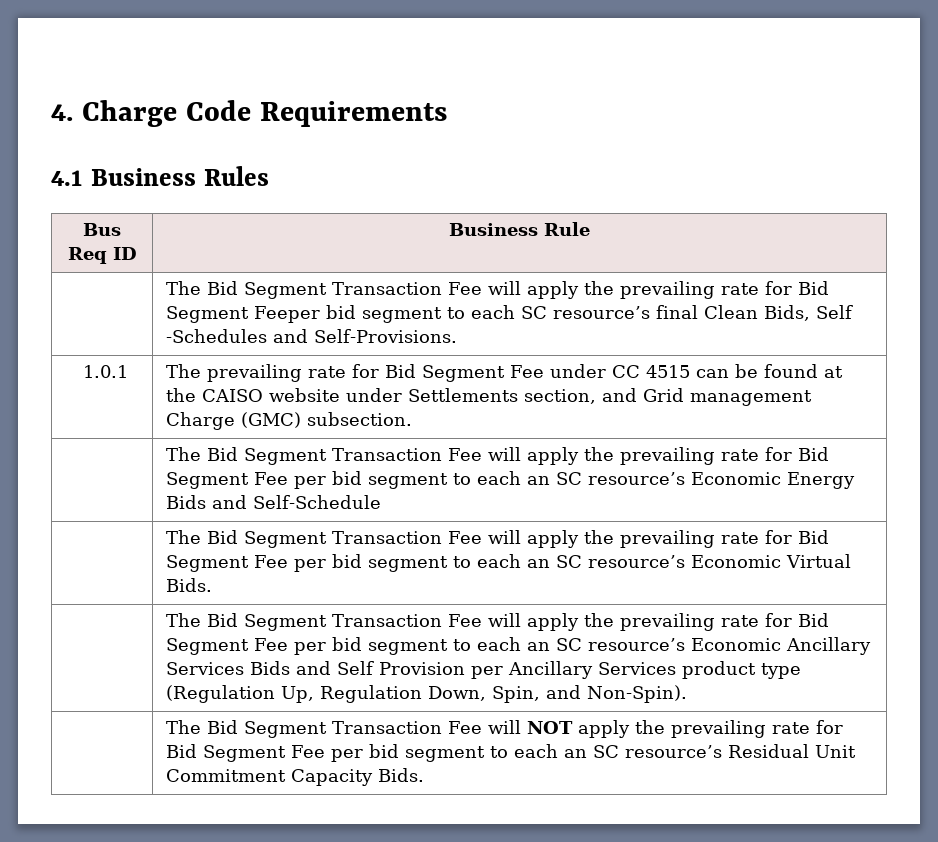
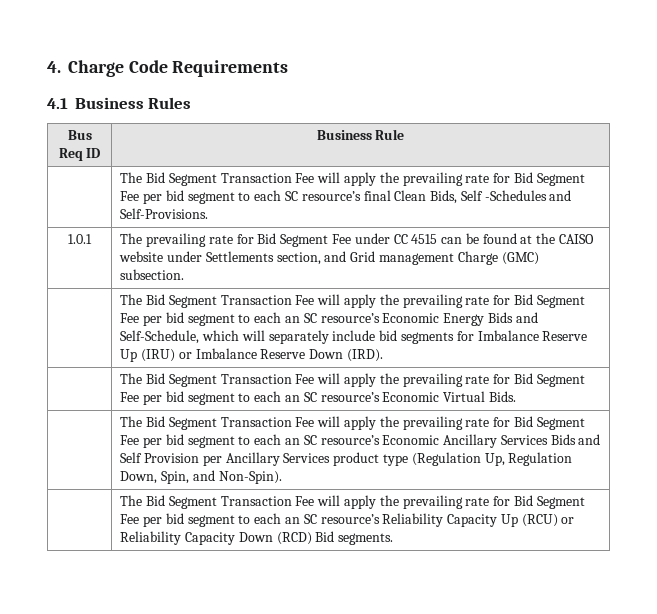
- | The Bid Segment Transaction Fee will apply the prevailing rate for Bid Segment Feeper bid segment to each SC resource’s final Clean Bids, Self -Schedules and Self-Provisions.
+ | The Bid Segment Transaction Fee will apply the prevailing rate for Bid Segment Fee per bid segment to each SC resource’s final Clean Bids, Self -Schedules and Self-Provisions.
- The Bid Segment Transaction Fee will apply the prevailing rate for Bid Segment Fee per bid segment to each an SC resource’s Economic Energy Bids and Self-Schedule
+ The Bid Segment Transaction Fee will apply the prevailing rate for Bid Segment Fee per bid segment to each an SC resource’s Economic Energy Bids and Self-Schedule, which will separately include bid segments for Imbalance Reserve Up (IRU) or Imbalance Reserve Down (IRD).
- | The Bid Segment Transaction Fee will NOT apply the prevailing rate for Bid Segment Fee per bid segment to each an SC resource’s Residual Unit Commitment Capacity Bids.
+ | The Bid Segment Transaction Fee will apply the prevailing rate for Bid Segment Fee per bid segment to each an SC resource’s Reliability Capacity Up (RCU) or Reliability Capacity Down (RCD) Bid segments.

